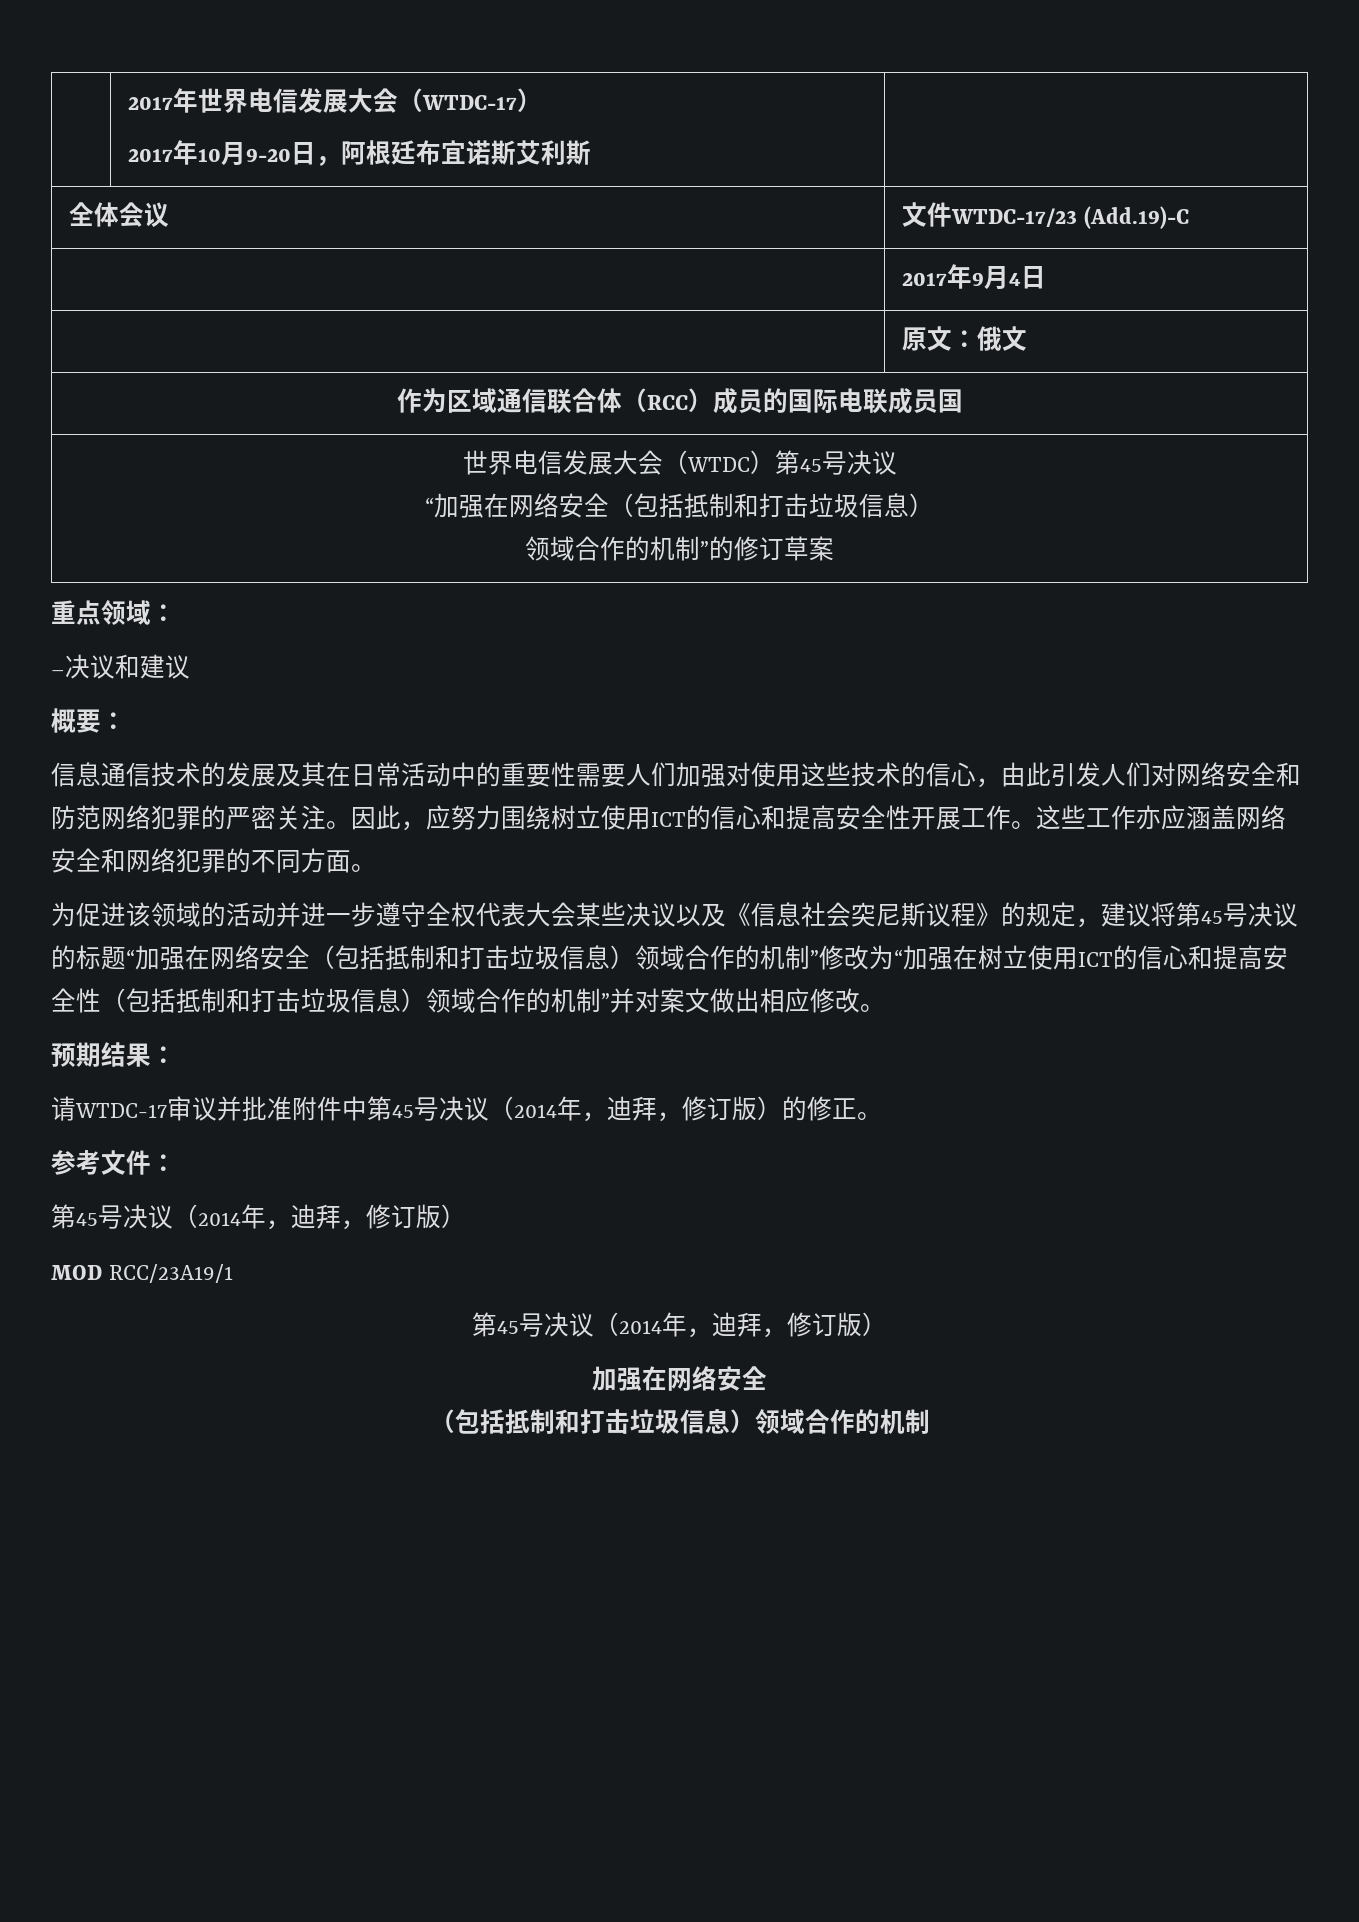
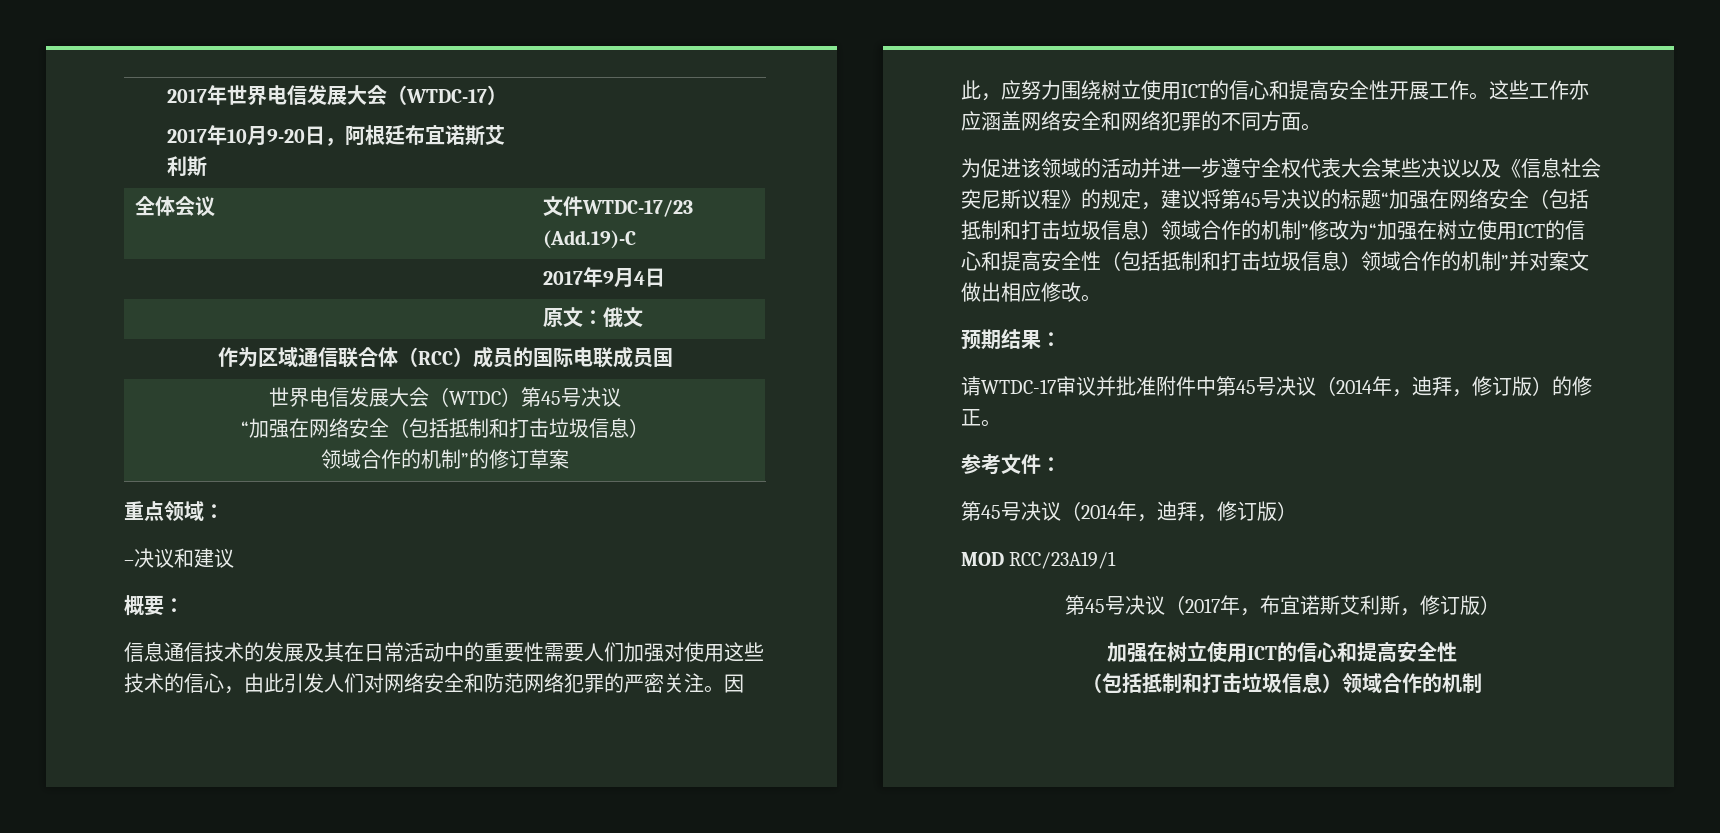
  MOD RCC/23A19/1
- 第45号决议（2014年，迪拜，修订版）
- 加强在网络安全
+ 第45号决议（2017年，布宜诺斯艾利斯，修订版）
+ 加强在树立使用ICT的信心和提高安全性

